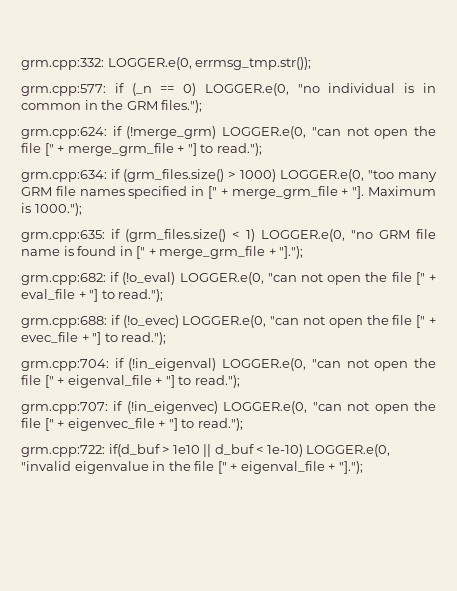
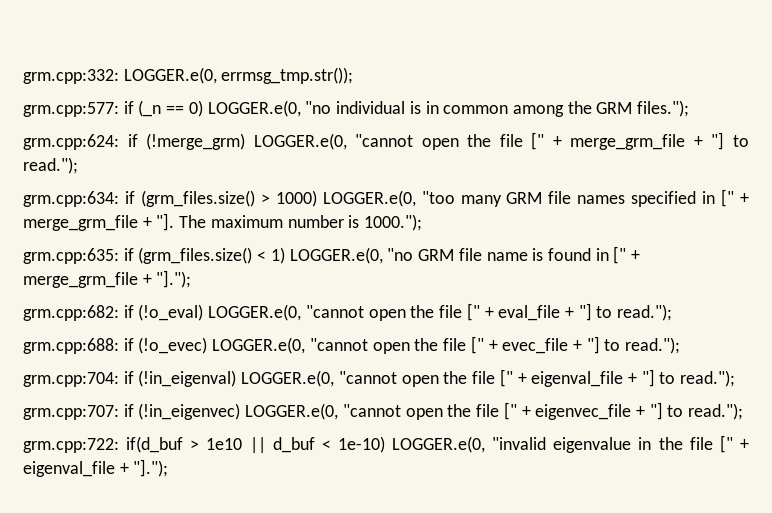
- grm.cpp:577: if (_n == 0) LOGGER.e(0, "no individual is in common in the GRM files.");
+ grm.cpp:577: if (_n == 0) LOGGER.e(0, "no individual is in common among the GRM files.");
- grm.cpp:624: if (!merge_grm) LOGGER.e(0, "can not open the file [" + merge_grm_file + "] to read.");
+ grm.cpp:624: if (!merge_grm) LOGGER.e(0, "cannot open the file [" + merge_grm_file + "] to read.");
- Maximum is 1000.");
+ The maximum number is 1000.");
- grm.cpp:682: if (!o_eval) LOGGER.e(0, "can not open the file [" + eval_file + "] to read.");
+ grm.cpp:682: if (!o_eval) LOGGER.e(0, "cannot open the file [" + eval_file + "] to read.");
- grm.cpp:688: if (!o_evec) LOGGER.e(0, "can not open the file [" + evec_file + "] to read.");
+ grm.cpp:688: if (!o_evec) LOGGER.e(0, "cannot open the file [" + evec_file + "] to read.");
- grm.cpp:704: if (!in_eigenval) LOGGER.e(0, "can not open the file [" + eigenval_file + "] to read.");
+ grm.cpp:704: if (!in_eigenval) LOGGER.e(0, "cannot open the file [" + eigenval_file + "] to read.");
- grm.cpp:707: if (!in_eigenvec) LOGGER.e(0, "can not open the file [" + eigenvec_file + "] to read.");
+ grm.cpp:707: if (!in_eigenvec) LOGGER.e(0, "cannot open the file [" + eigenvec_file + "] to read.");

